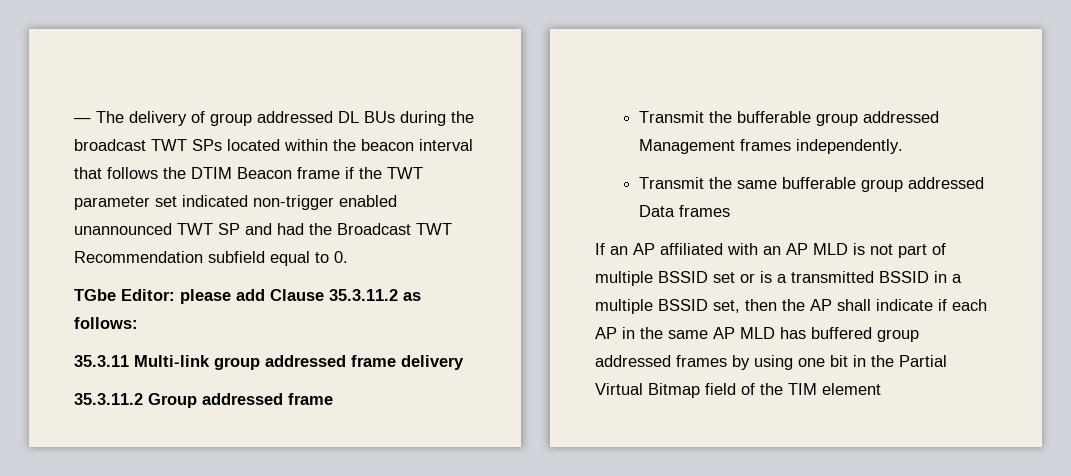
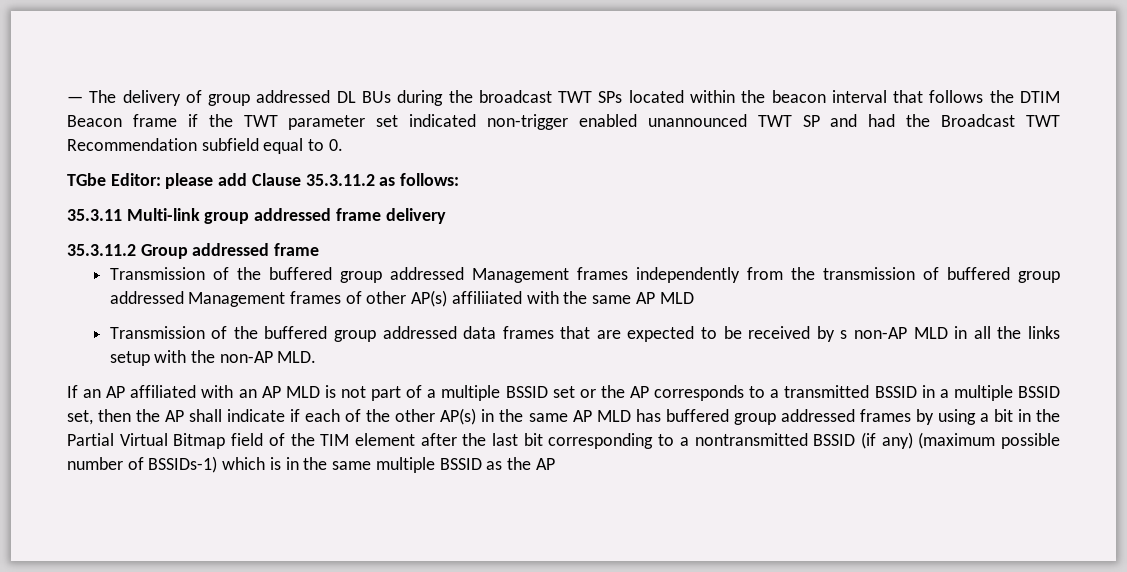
- Transmit the bufferable group addressed Management frames independently.
- Transmit the same bufferable group addressed Data frames
+ Transmission of the buffered group addressed Management frames independently from the transmission of buffered group addressed Management frames of other AP(s) affiliiated with the same AP MLD
+ Transmission of the buffered group addressed data frames that are expected to be received by s non-AP MLD in all the links setup with the non-AP MLD.
- If an AP affiliated with an AP MLD is not part of multiple BSSID set or is a transmitted BSSID in a multiple BSSID set, then the AP shall indicate if each AP in the same AP MLD has buffered group addressed frames by using one bit in the Partial Virtual Bitmap field of the TIM element
+ If an AP affiliated with an AP MLD is not part of a multiple BSSID set or the AP corresponds to a transmitted BSSID in a multiple BSSID set, then the AP shall indicate if each of the other AP(s) in the same AP MLD has buffered group addressed frames by using a bit in the Partial Virtual Bitmap field of the TIM element after the last bit corresponding to a nontransmitted BSSID (if any) (maximum possible number of BSSIDs-1) which is in the same multiple BSSID as the AP

